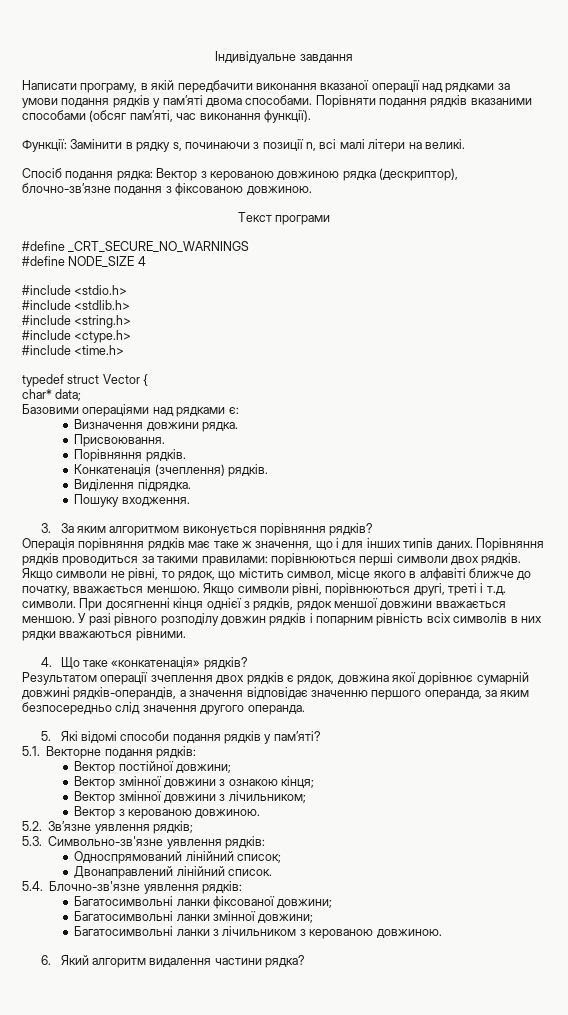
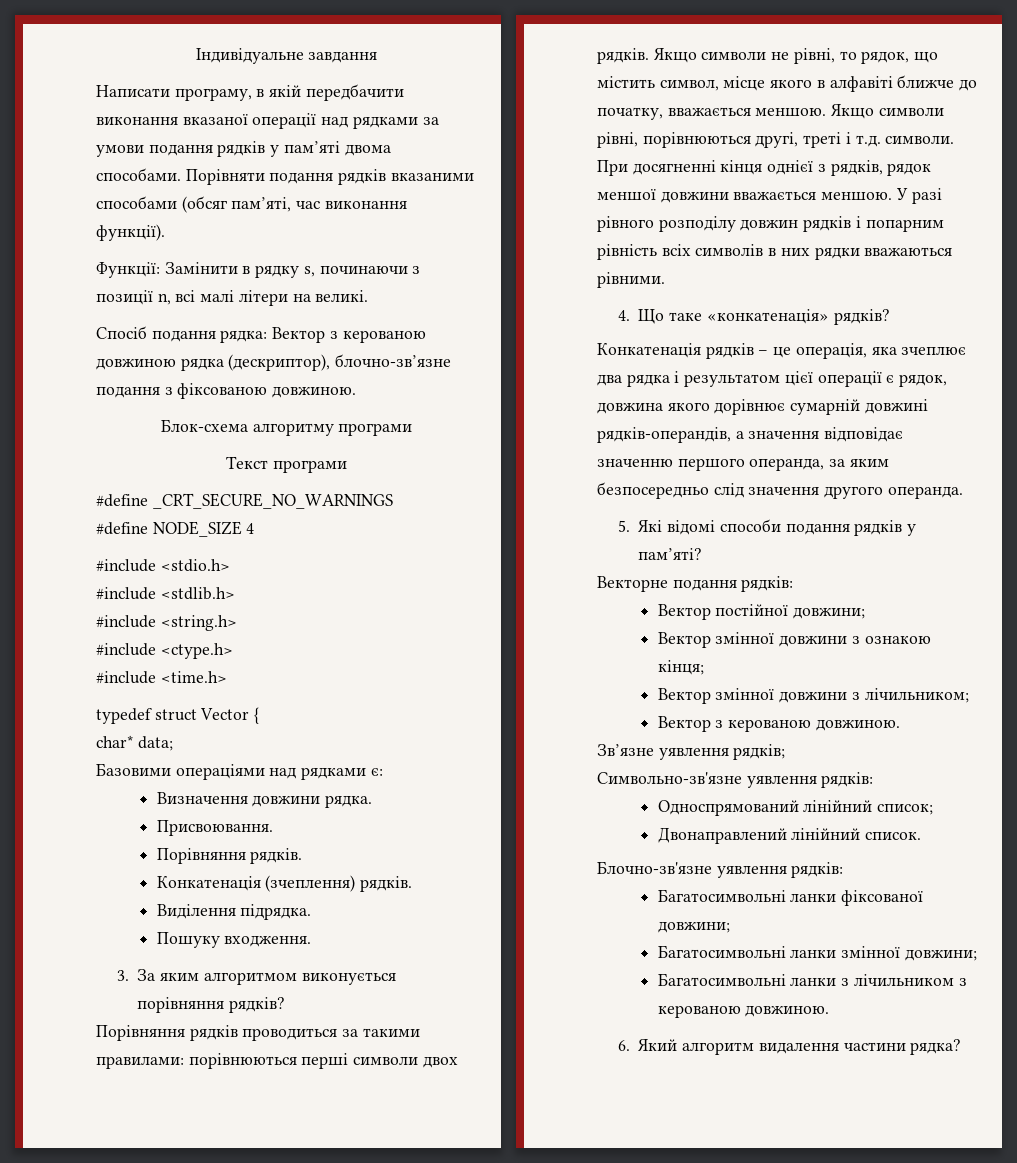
+ Блок-схема алгоритму програми
- Операція порівняння рядків має таке ж значення, що і для інших типів даних.
- Результатом операції зчеплення двох рядків є рядок, довжина якої дорівнює сумарній довжині рядків-операндів, а значення відповідає значенню першого операнда, за яким безпосередньо слід значення другого операнда.
+ Конкатенація рядків – це операція, яка зчеплює два рядка і результатом цієї операції є рядок, довжина якого дорівнює сумарній довжині рядків-операндів, а значення відповідає значенню першого операнда, за яким безпосередньо слід значення другого операнда.
- 5.1. Векторне подання рядків:
+ Векторне подання рядків:
- 5.2. Зв’язне уявлення рядків;
+ Зв’язне уявлення рядків;
- 5.3. Символьно-зв'язне уявлення рядків:
+ Символьно-зв'язне уявлення рядків:
- 5.4. Блочно-зв'язне уявлення рядків:
+ Блочно-зв'язне уявлення рядків:

